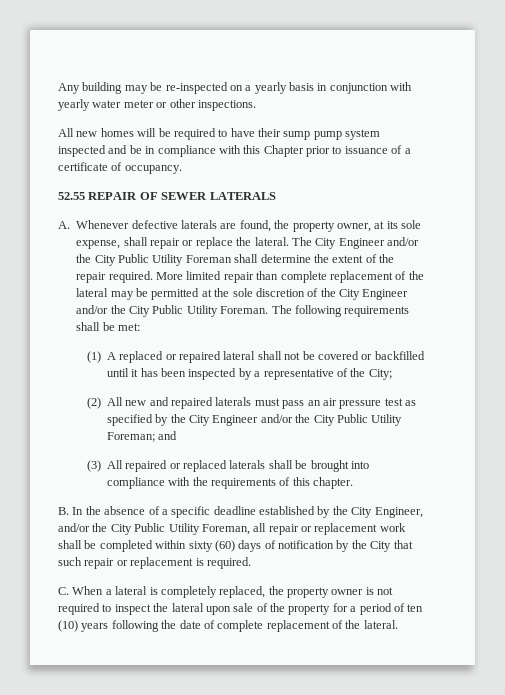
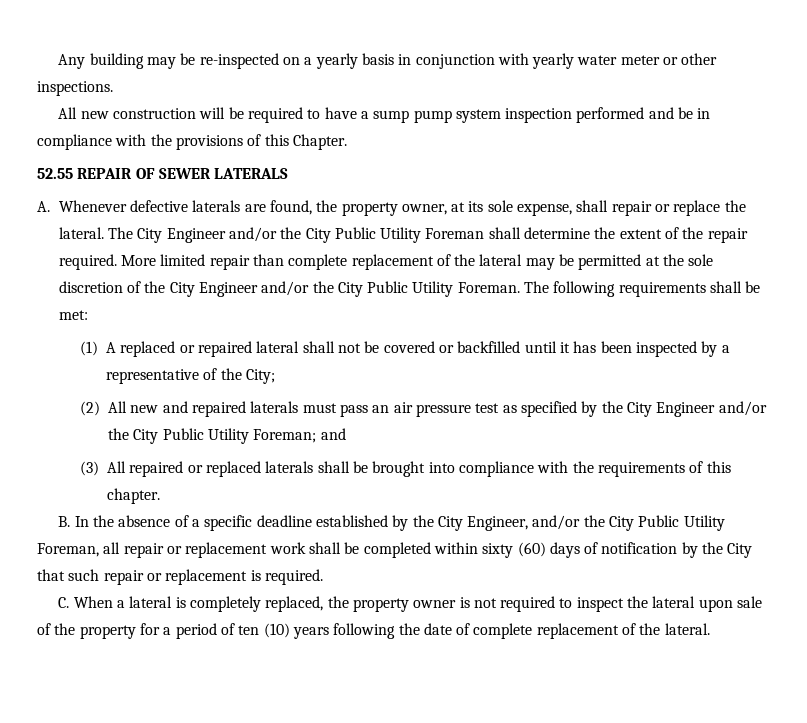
- All new homes will be required to have their sump pump system inspected and be in compliance with this Chapter prior to issuance of a certificate of occupancy.
+ All new construction will be required to have a sump pump system inspection performed and be in compliance with the provisions of this Chapter.

